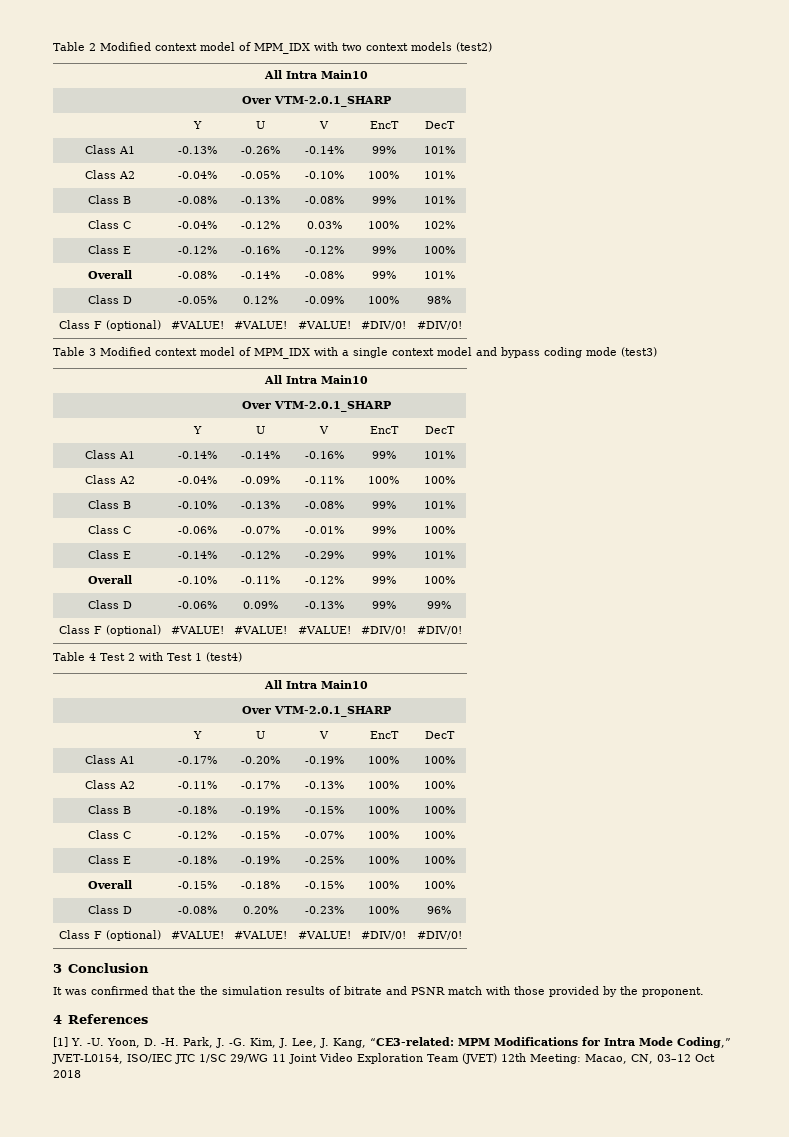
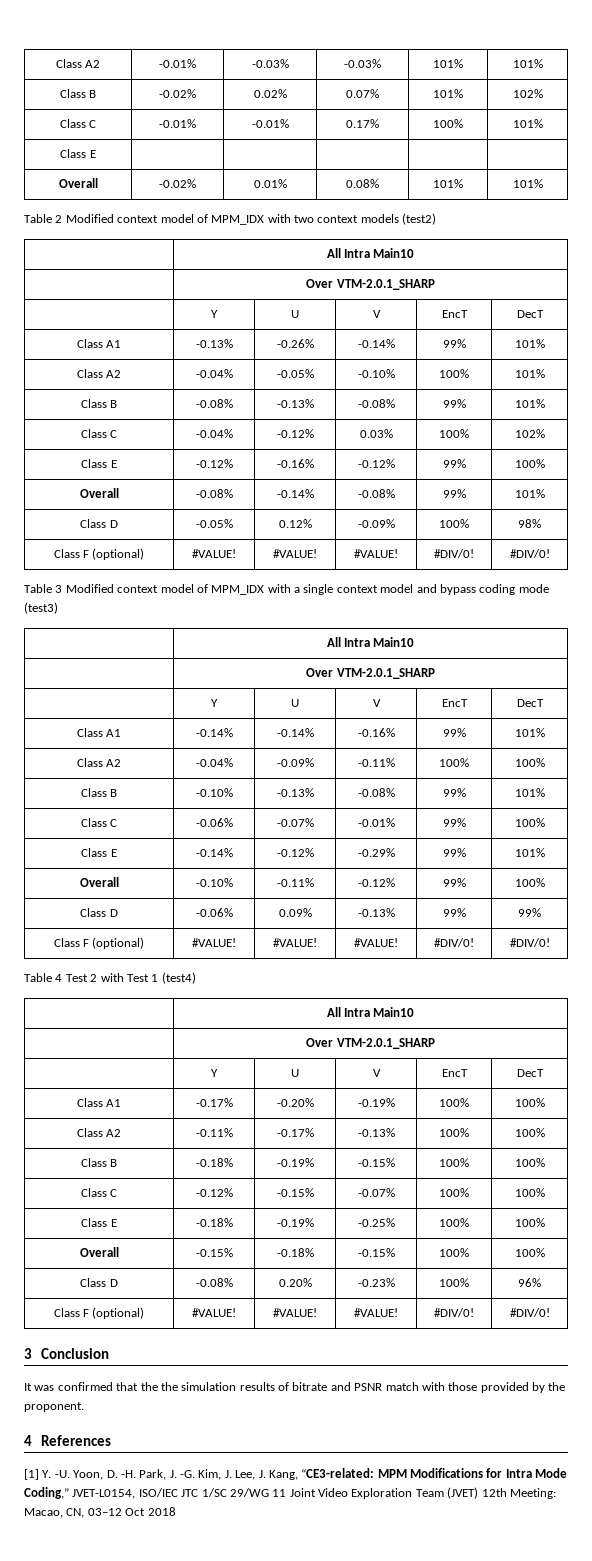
+ Class A2 | -0.01% | -0.03% | -0.03% | 101% | 101%
+ Class B | -0.02% | 0.02% | 0.07% | 101% | 102%
+ Class C | -0.01% | -0.01% | 0.17% | 100% | 101%
+ Class E | | | | |
+ Overall | -0.02% | 0.01% | 0.08% | 101% | 101%

